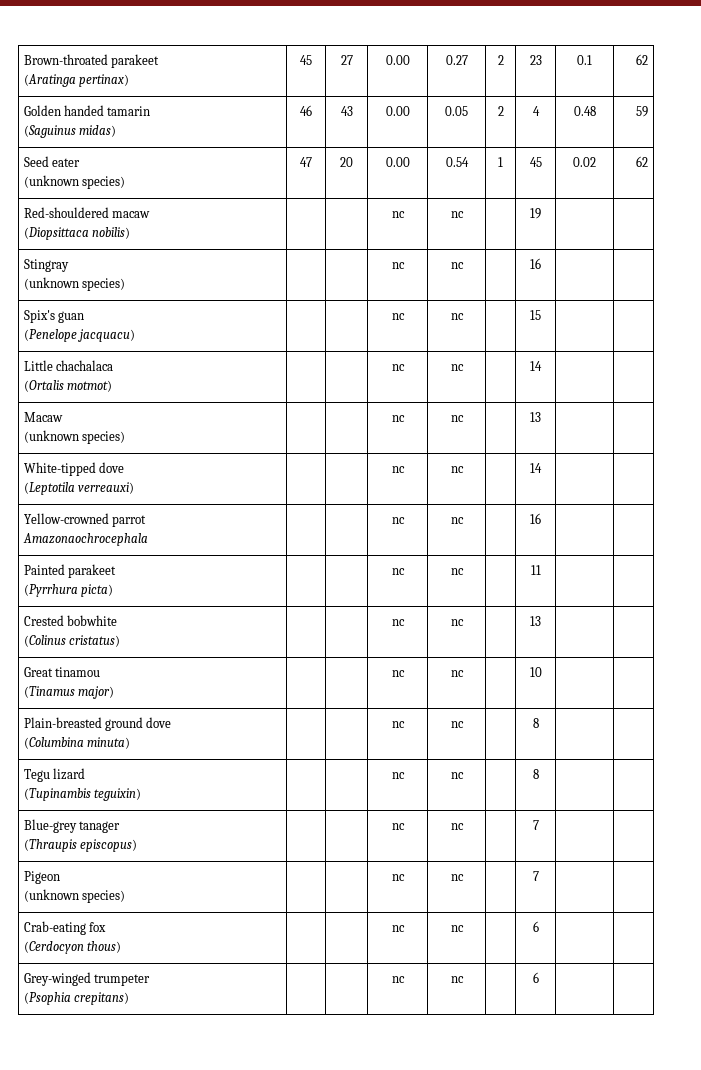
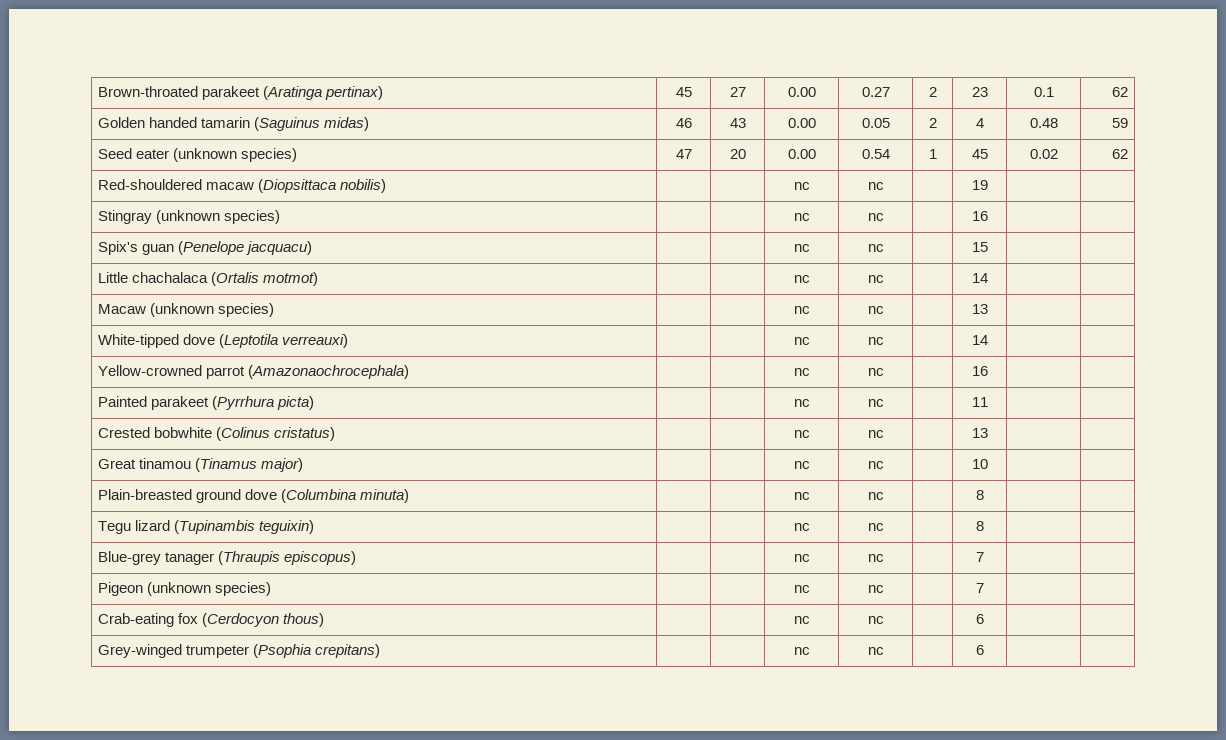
- Brown-throated parakeet
- (Aratinga pertinax) | 45 | 27 | 0.00 | 0.27 | 2 | 23 | 0.1 | 62
+ Brown-throated parakeet (Aratinga pertinax) | 45 | 27 | 0.00 | 0.27 | 2 | 23 | 0.1 | 62
- Golden handed tamarin
- (Saguinus midas) | 46 | 43 | 0.00 | 0.05 | 2 | 4 | 0.48 | 59
+ Golden handed tamarin (Saguinus midas) | 46 | 43 | 0.00 | 0.05 | 2 | 4 | 0.48 | 59
- Seed eater
- (unknown species) | 47 | 20 | 0.00 | 0.54 | 1 | 45 | 0.02 | 62
+ Seed eater (unknown species) | 47 | 20 | 0.00 | 0.54 | 1 | 45 | 0.02 | 62
- Red-shouldered macaw
- (Diopsittaca nobilis) | | | nc | nc | | 19 | |
+ Red-shouldered macaw (Diopsittaca nobilis) | | | nc | nc | | 19 | |
- Stingray
- (unknown species) | | | nc | nc | | 16 | |
+ Stingray (unknown species) | | | nc | nc | | 16 | |
- Spix's guan
- (Penelope jacquacu) | | | nc | nc | | 15 | |
+ Spix's guan (Penelope jacquacu) | | | nc | nc | | 15 | |
- Little chachalaca
- (Ortalis motmot) | | | nc | nc | | 14 | |
+ Little chachalaca (Ortalis motmot) | | | nc | nc | | 14 | |
- Macaw
- (unknown species) | | | nc | nc | | 13 | |
+ Macaw (unknown species) | | | nc | nc | | 13 | |
- White-tipped dove
- (Leptotila verreauxi) | | | nc | nc | | 14 | |
+ White-tipped dove (Leptotila verreauxi) | | | nc | nc | | 14 | |
- Yellow-crowned parrot
- Amazonaochrocephala | | | nc | nc | | 16 | |
+ Yellow-crowned parrot (Amazonaochrocephala) | | | nc | nc | | 16 | |
- Painted parakeet
- (Pyrrhura picta) | | | nc | nc | | 11 | |
+ Painted parakeet (Pyrrhura picta) | | | nc | nc | | 11 | |
- Crested bobwhite
- (Colinus cristatus) | | | nc | nc | | 13 | |
+ Crested bobwhite (Colinus cristatus) | | | nc | nc | | 13 | |
- Great tinamou
- (Tinamus major) | | | nc | nc | | 10 | |
+ Great tinamou (Tinamus major) | | | nc | nc | | 10 | |
- Plain-breasted ground dove
- (Columbina minuta) | | | nc | nc | | 8 | |
+ Plain-breasted ground dove (Columbina minuta) | | | nc | nc | | 8 | |
- Tegu lizard
- (Tupinambis teguixin) | | | nc | nc | | 8 | |
+ Tegu lizard (Tupinambis teguixin) | | | nc | nc | | 8 | |
- Blue-grey tanager
- (Thraupis episcopus) | | | nc | nc | | 7 | |
+ Blue-grey tanager (Thraupis episcopus) | | | nc | nc | | 7 | |
- Pigeon
- (unknown species) | | | nc | nc | | 7 | |
+ Pigeon (unknown species) | | | nc | nc | | 7 | |
- Crab-eating fox
- (Cerdocyon thous) | | | nc | nc | | 6 | |
+ Crab-eating fox (Cerdocyon thous) | | | nc | nc | | 6 | |
- Grey-winged trumpeter
- (Psophia crepitans) | | | nc | nc | | 6 | |
+ Grey-winged trumpeter (Psophia crepitans) | | | nc | nc | | 6 | |

